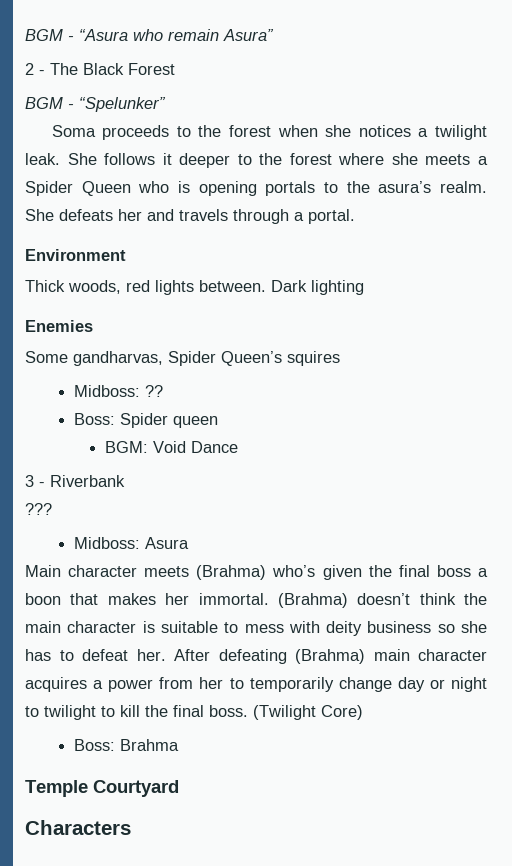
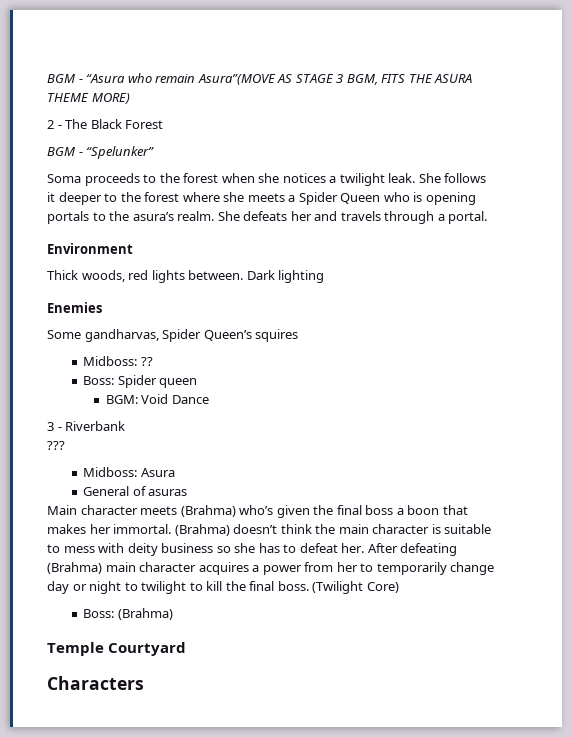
- BGM - “Asura who remain Asura”
+ BGM - “Asura who remain Asura”(MOVE AS STAGE 3 BGM, FITS THE ASURA THEME MORE)
+ General of asuras
- Boss: Brahma
+ Boss: (Brahma)

